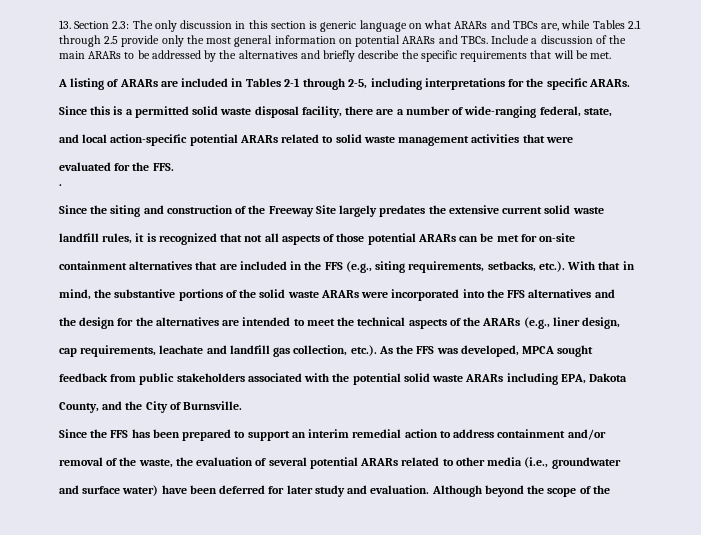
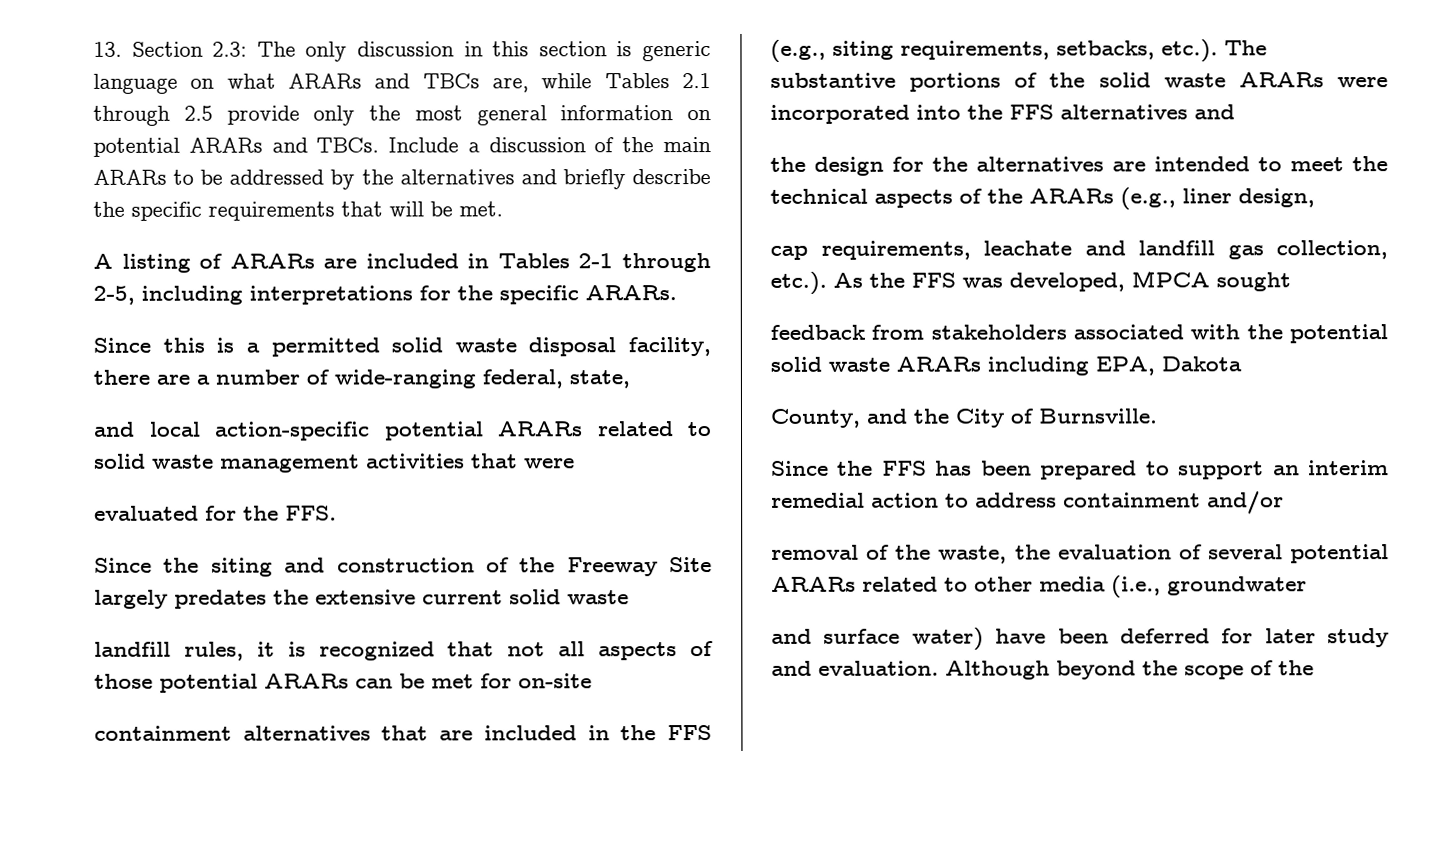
- .
- containment alternatives that are included in the FFS (e.g., siting requirements, setbacks, etc.). With that in
- mind, the substantive portions of the solid waste ARARs were incorporated into the FFS alternatives and
+ containment alternatives that are included in the FFS (e.g., siting requirements, setbacks, etc.). The substantive portions of the solid waste ARARs were incorporated into the FFS alternatives and
- feedback from public stakeholders associated with the potential solid waste ARARs including EPA, Dakota
+ feedback from stakeholders associated with the potential solid waste ARARs including EPA, Dakota

